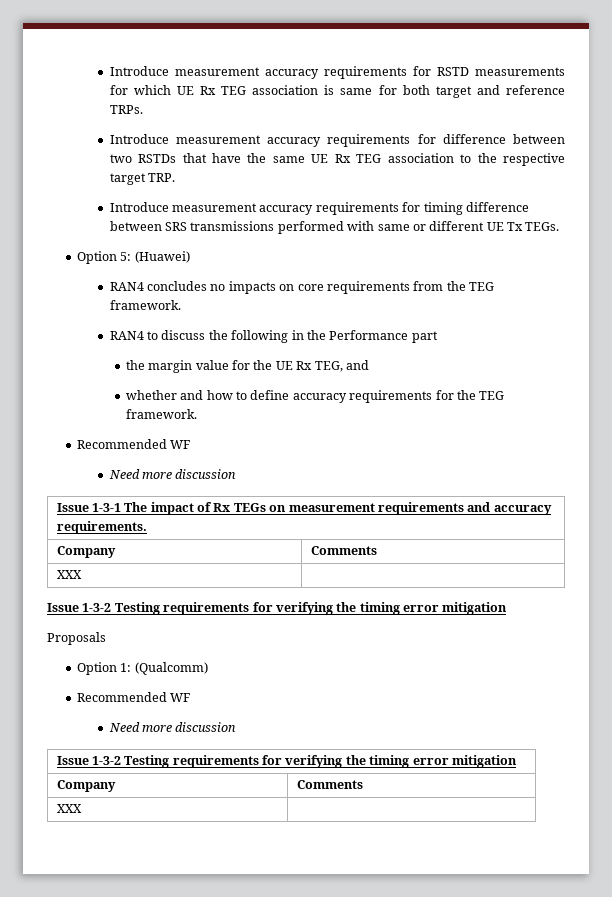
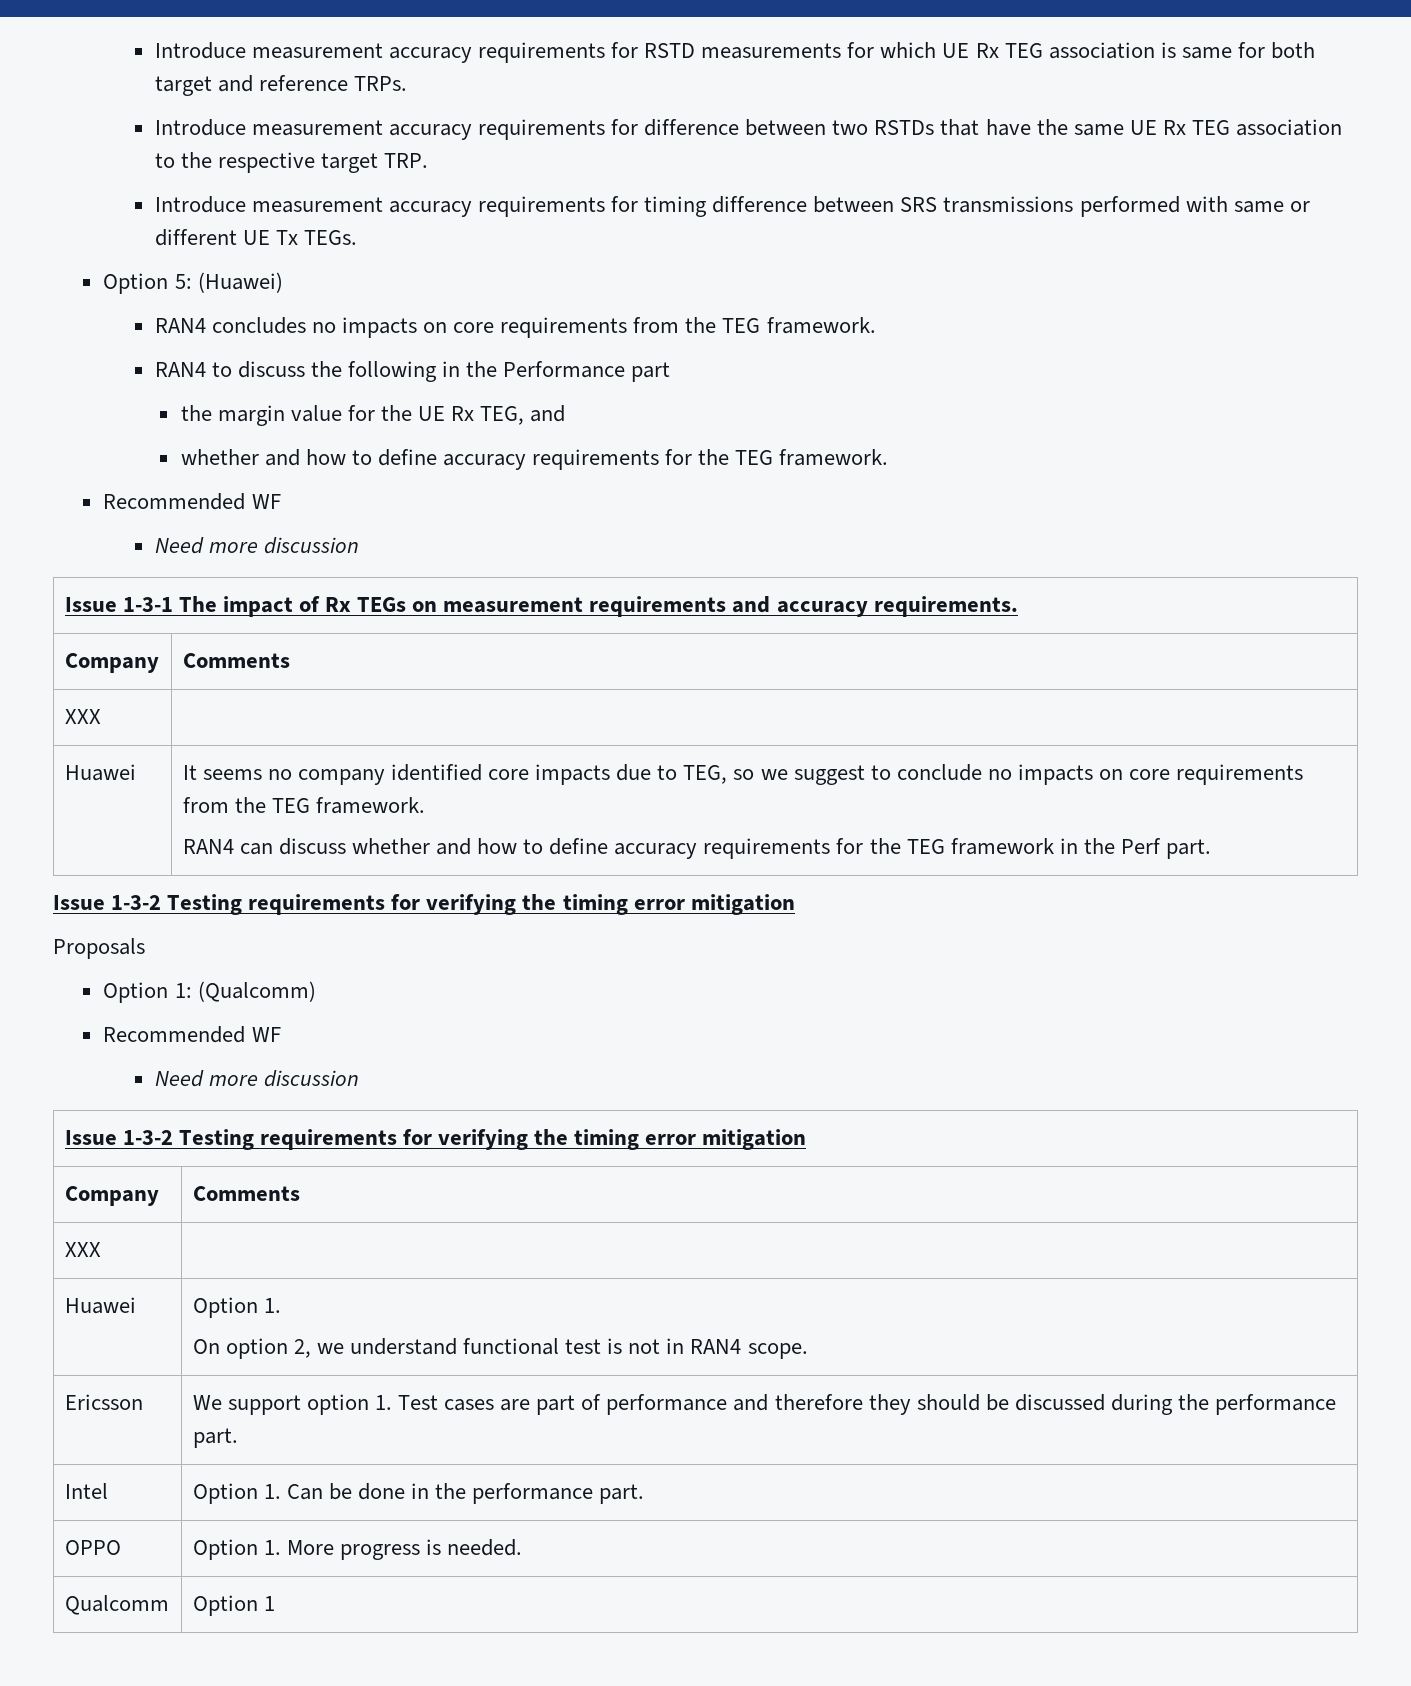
+ Huawei | It seems no company identified core impacts due to TEG, so we suggest to conclude no impacts on core requirements from the TEG framework.
+ RAN4 can discuss whether and how to define accuracy requirements for the TEG framework in the Perf part.
+ Huawei | Option 1.
+ On option 2, we understand functional test is not in RAN4 scope.
+ Ericsson | We support option 1. Test cases are part of performance and therefore they should be discussed during the performance part.
+ Intel | Option 1. Can be done in the performance part.
+ OPPO | Option 1. More progress is needed.
+ Qualcomm | Option 1

